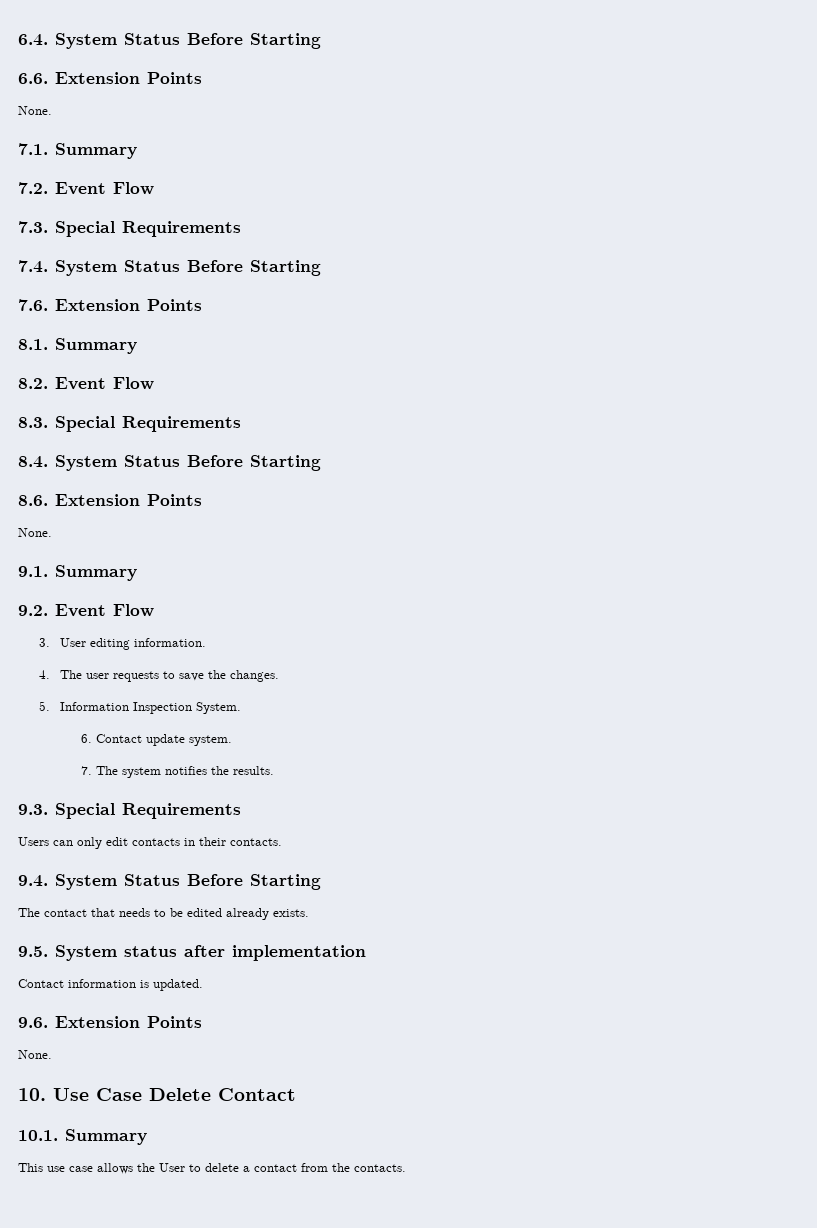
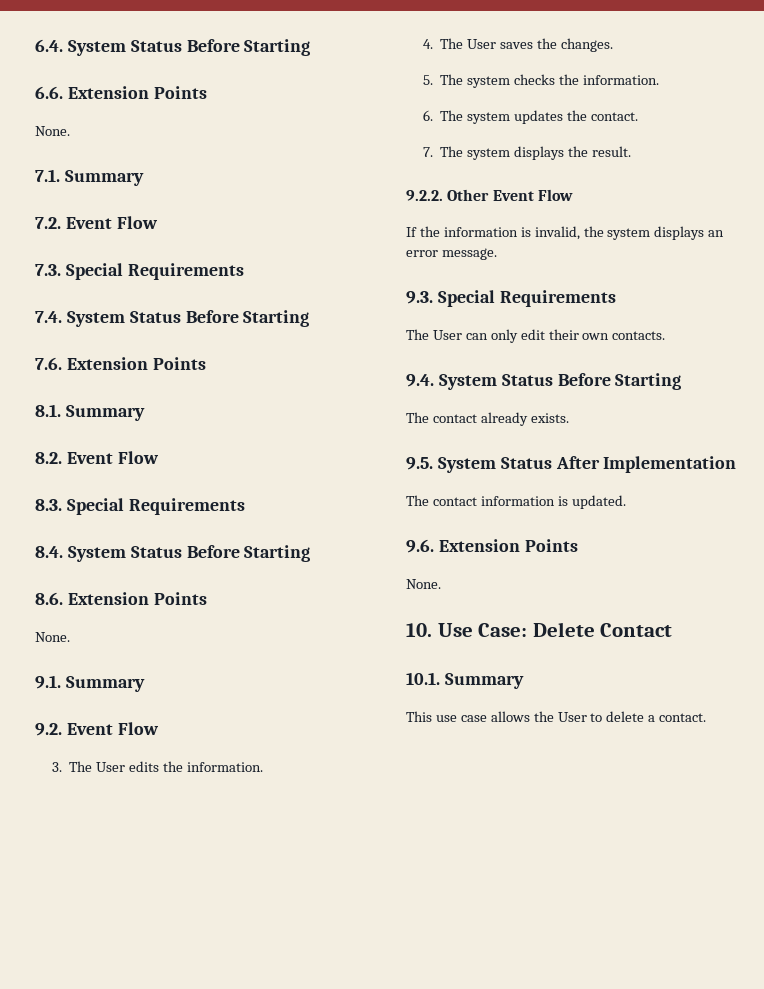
- 3. User editing information.
+ 3. The User edits the information.
- 4. The user requests to save the changes.
+ 4. The User saves the changes.
- 5. Information Inspection System.
- 6. Contact update system.
- 7. The system notifies the results.
+ 5. The system checks the information.
+ 6. The system updates the contact.
+ 7. The system displays the result.
+ 9.2.2. Other Event Flow
+ If the information is invalid, the system displays an error message.
- Users can only edit contacts in their contacts.
+ The User can only edit their own contacts.
- The contact that needs to be edited already exists.
+ The contact already exists.
- 9.5. System status after implementation
- Contact information is updated.
+ 9.5. System Status After Implementation
+ The contact information is updated.
- 10. Use Case Delete Contact
+ 10. Use Case: Delete Contact
- This use case allows the User to delete a contact from the contacts.
+ This use case allows the User to delete a contact.

